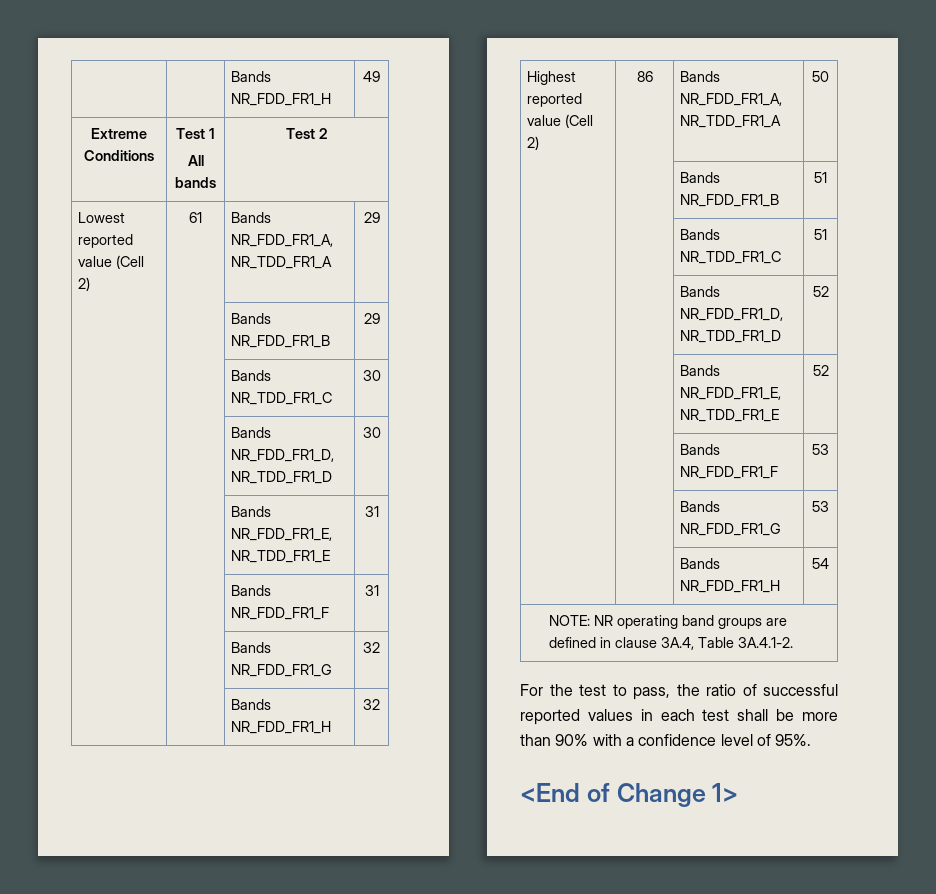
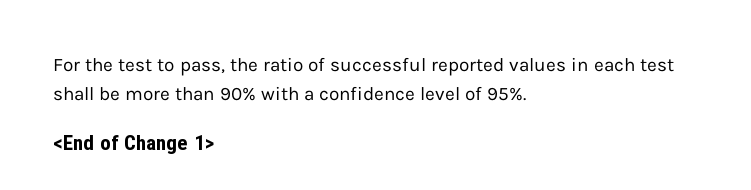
- | | Bands NR_FDD_FR1_H | 49
- Extreme Conditions | Test 1
- All bands | Test 2
- Lowest reported value (Cell 2) | 61 | Bands NR_FDD_FR1_A, NR_TDD_FR1_A | 29
- | | Bands NR_FDD_FR1_B | 29
- | | Bands NR_TDD_FR1_C | 30
- | | Bands NR_FDD_FR1_D, NR_TDD_FR1_D | 30
- | | Bands NR_FDD_FR1_E, NR_TDD_FR1_E | 31
- | | Bands NR_FDD_FR1_F | 31
- | | Bands NR_FDD_FR1_G | 32
- | | Bands NR_FDD_FR1_H | 32
- Highest reported value (Cell 2) | 86 | Bands NR_FDD_FR1_A, NR_TDD_FR1_A | 50
- | | Bands NR_FDD_FR1_B | 51
- | | Bands NR_TDD_FR1_C | 51
- | | Bands NR_FDD_FR1_D, NR_TDD_FR1_D | 52
- | | Bands NR_FDD_FR1_E, NR_TDD_FR1_E | 52
- | | Bands NR_FDD_FR1_F | 53
- | | Bands NR_FDD_FR1_G | 53
- | | Bands NR_FDD_FR1_H | 54
- NOTE: NR operating band groups are defined in clause 3A.4, Table 3A.4.1-2.

